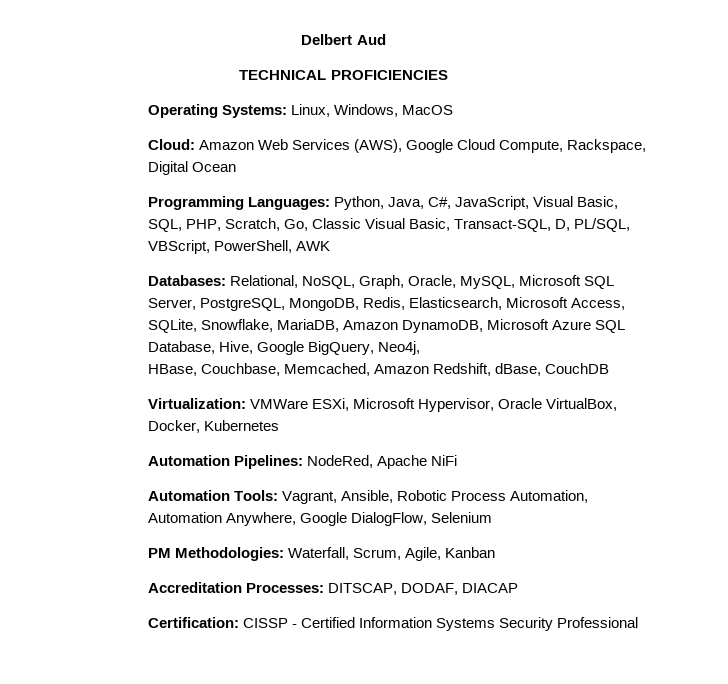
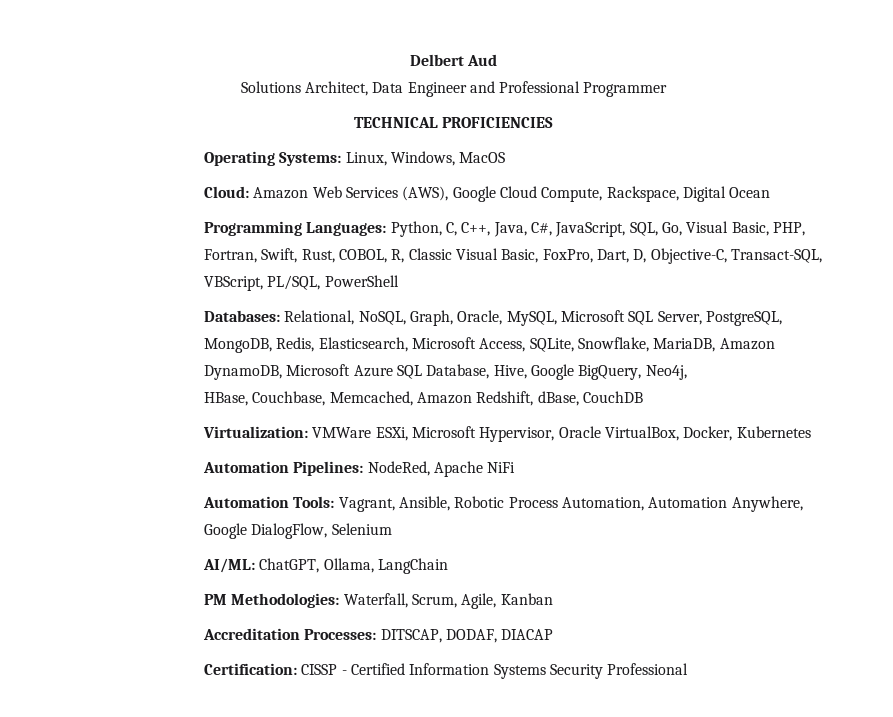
+ Solutions Architect, Data Engineer and Professional Programmer
- Programming Languages: Python, Java, C#, JavaScript, Visual Basic, SQL, PHP, Scratch, Go, Classic Visual Basic, Transact-SQL, D, PL/SQL, VBScript, PowerShell, AWK
+ Programming Languages: Python, C, C++, Java, C#, JavaScript, SQL, Go, Visual Basic, PHP, Fortran, Swift, Rust, COBOL, R, Classic Visual Basic, FoxPro, Dart, D, Objective-C, Transact-SQL, VBScript, PL/SQL, PowerShell
+ AI/ML: ChatGPT, Ollama, LangChain

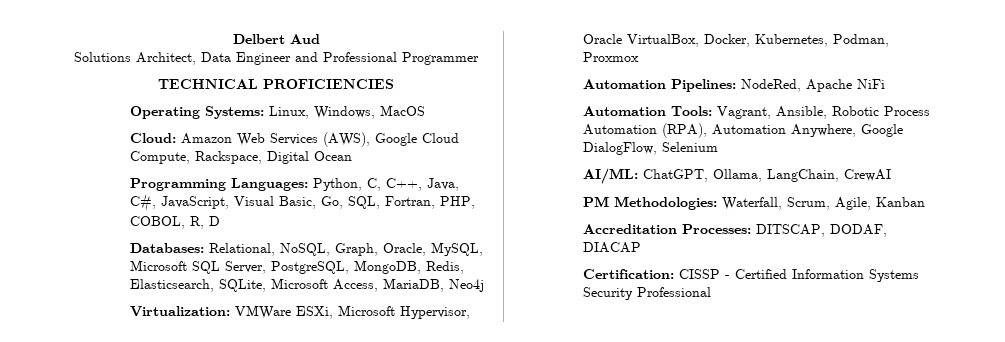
- Programming Languages: Python, C, C++, Java, C#, JavaScript, SQL, Go, Visual Basic, PHP, Fortran, Swift, Rust, COBOL, R, Classic Visual Basic, FoxPro, Dart, D, Objective-C, Transact-SQL, VBScript, PL/SQL, PowerShell
+ Programming Languages: Python, C, C++, Java, C#, JavaScript, Visual Basic, Go, SQL, Fortran, PHP, COBOL, R, D
- Databases: Relational, NoSQL, Graph, Oracle, MySQL, Microsoft SQL Server, PostgreSQL, MongoDB, Redis, Elasticsearch, Microsoft Access, SQLite, Snowflake, MariaDB, Amazon DynamoDB, Microsoft Azure SQL Database, Hive, Google BigQuery, Neo4j,
- HBase, Couchbase, Memcached, Amazon Redshift, dBase, CouchDB
+ Databases: Relational, NoSQL, Graph, Oracle, MySQL, Microsoft SQL Server, PostgreSQL, MongoDB, Redis, Elasticsearch, SQLite, Microsoft Access, MariaDB, Neo4j
- Virtualization: VMWare ESXi, Microsoft Hypervisor, Oracle VirtualBox, Docker, Kubernetes
+ Virtualization: VMWare ESXi, Microsoft Hypervisor, Oracle VirtualBox, Docker, Kubernetes, Podman, Proxmox
- Automation Tools: Vagrant, Ansible, Robotic Process Automation, Automation Anywhere, Google DialogFlow, Selenium
+ Automation Tools: Vagrant, Ansible, Robotic Process Automation (RPA), Automation Anywhere, Google DialogFlow, Selenium
- AI/ML: ChatGPT, Ollama, LangChain
+ AI/ML: ChatGPT, Ollama, LangChain, CrewAI

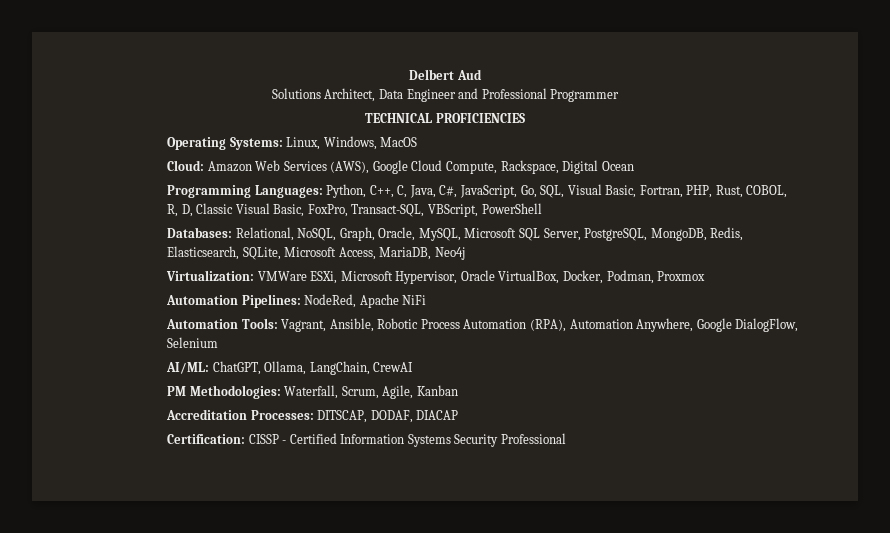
- Programming Languages: Python, C, C++, Java, C#, JavaScript, Visual Basic, Go, SQL, Fortran, PHP, COBOL, R, D
+ Programming Languages: Python, C++, C, Java, C#, JavaScript, Go, SQL, Visual Basic, Fortran, PHP, Rust, COBOL, R, D, Classic Visual Basic, FoxPro, Transact-SQL, VBScript, PowerShell
- Virtualization: VMWare ESXi, Microsoft Hypervisor, Oracle VirtualBox, Docker, Kubernetes, Podman, Proxmox
+ Virtualization: VMWare ESXi, Microsoft Hypervisor, Oracle VirtualBox, Docker, Podman, Proxmox

